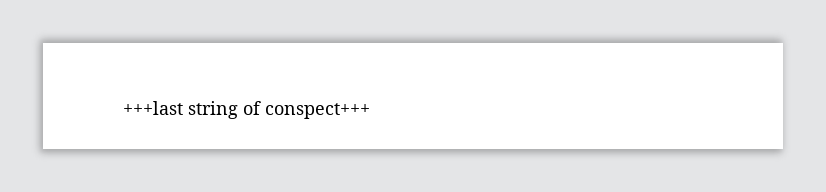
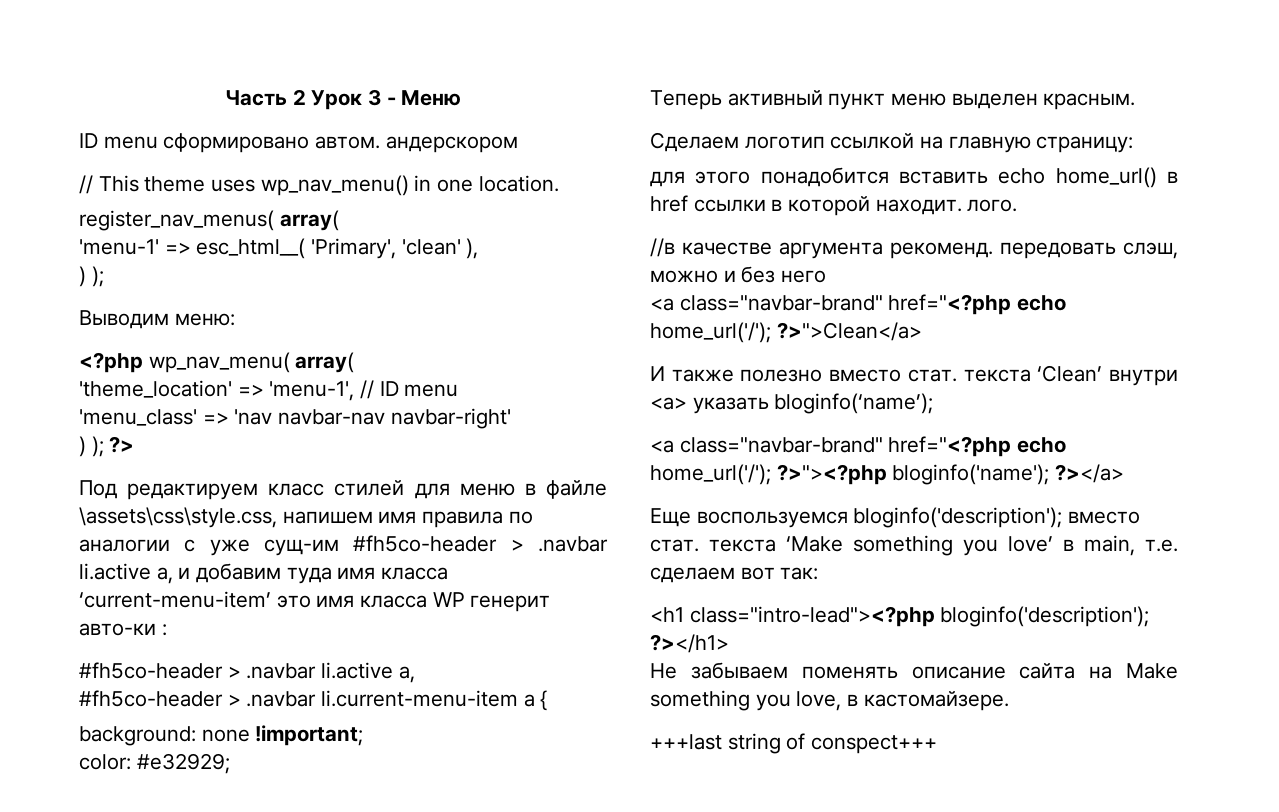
+ Часть 2 Урок 3 - Меню
+ ID menu сформировано автом. андерскором
+ // This theme uses wp_nav_menu() in one location.
+ register_nav_menus( array(
+ 'menu-1' => esc_html__( 'Primary', 'clean' ),
+ ) );
+ Выводим меню:
+ <?php wp_nav_menu( array(
+ 'theme_location' => 'menu-1', // ID menu
+ 'menu_class' => 'nav navbar-nav navbar-right'
+ ) ); ?>
+ Под редактируем класс стилей для меню в файле \assets\css\style.css, напишем имя правила по аналогии с уже сущ-им #fh5co-header > .navbar li.active a, и добавим туда имя класса ‘current-menu-item’ это имя класса WP генерит авто-ки :
+ #fh5co-header > .navbar li.active a,
+ #fh5co-header > .navbar li.current-menu-item a {
+ background: none !important;
+ color: #e32929;
+ Теперь активный пункт меню выделен красным.
+ Сделаем логотип ссылкой на главную страницу:
+ для этого понадобится вставить echo home_url() в href ссылки в которой находит. лого.
+ //в качестве аргумента рекоменд. передовать слэш, можно и без него
+ <a class="navbar-brand" href="<?php echo home_url('/'); ?>">Clean</a>
+ И также полезно вместо стат. текста ‘Clean’ внутри <a> указать bloginfo(‘name’);
+ <a class="navbar-brand" href="<?php echo home_url('/'); ?>"><?php bloginfo('name'); ?></a>
+ Еще воспользуемся bloginfo('description'); вместо стат. текста ‘Make something you love’ в main, т.е. сделаем вот так:
+ <h1 class="intro-lead"><?php bloginfo('description'); ?></h1>
+ Не забываем поменять описание сайта на Make something you love, в кастомайзере.

